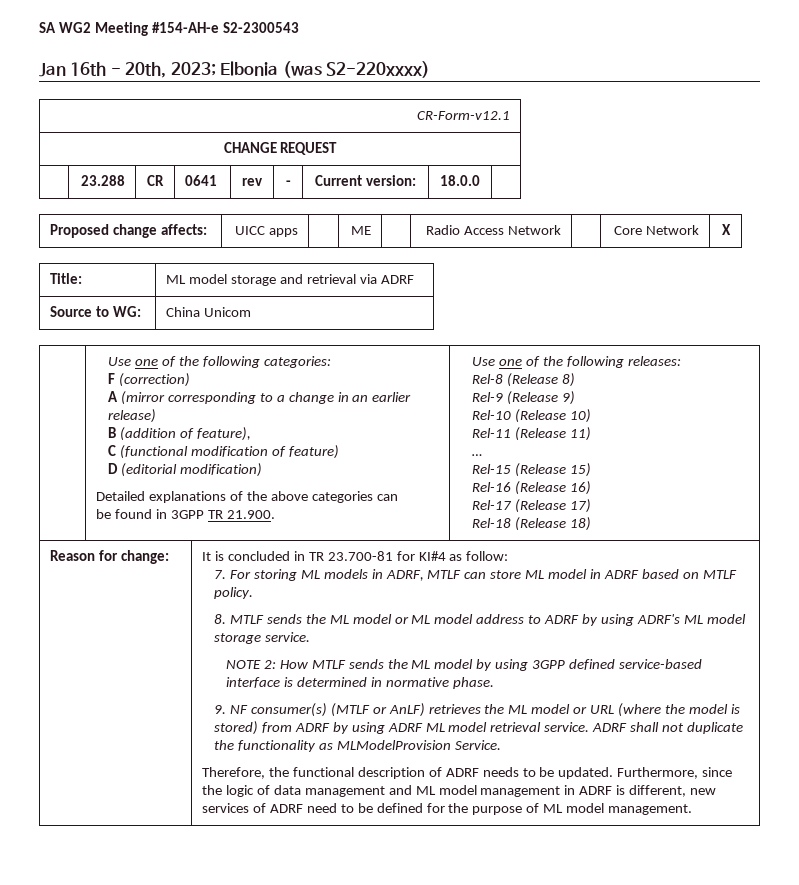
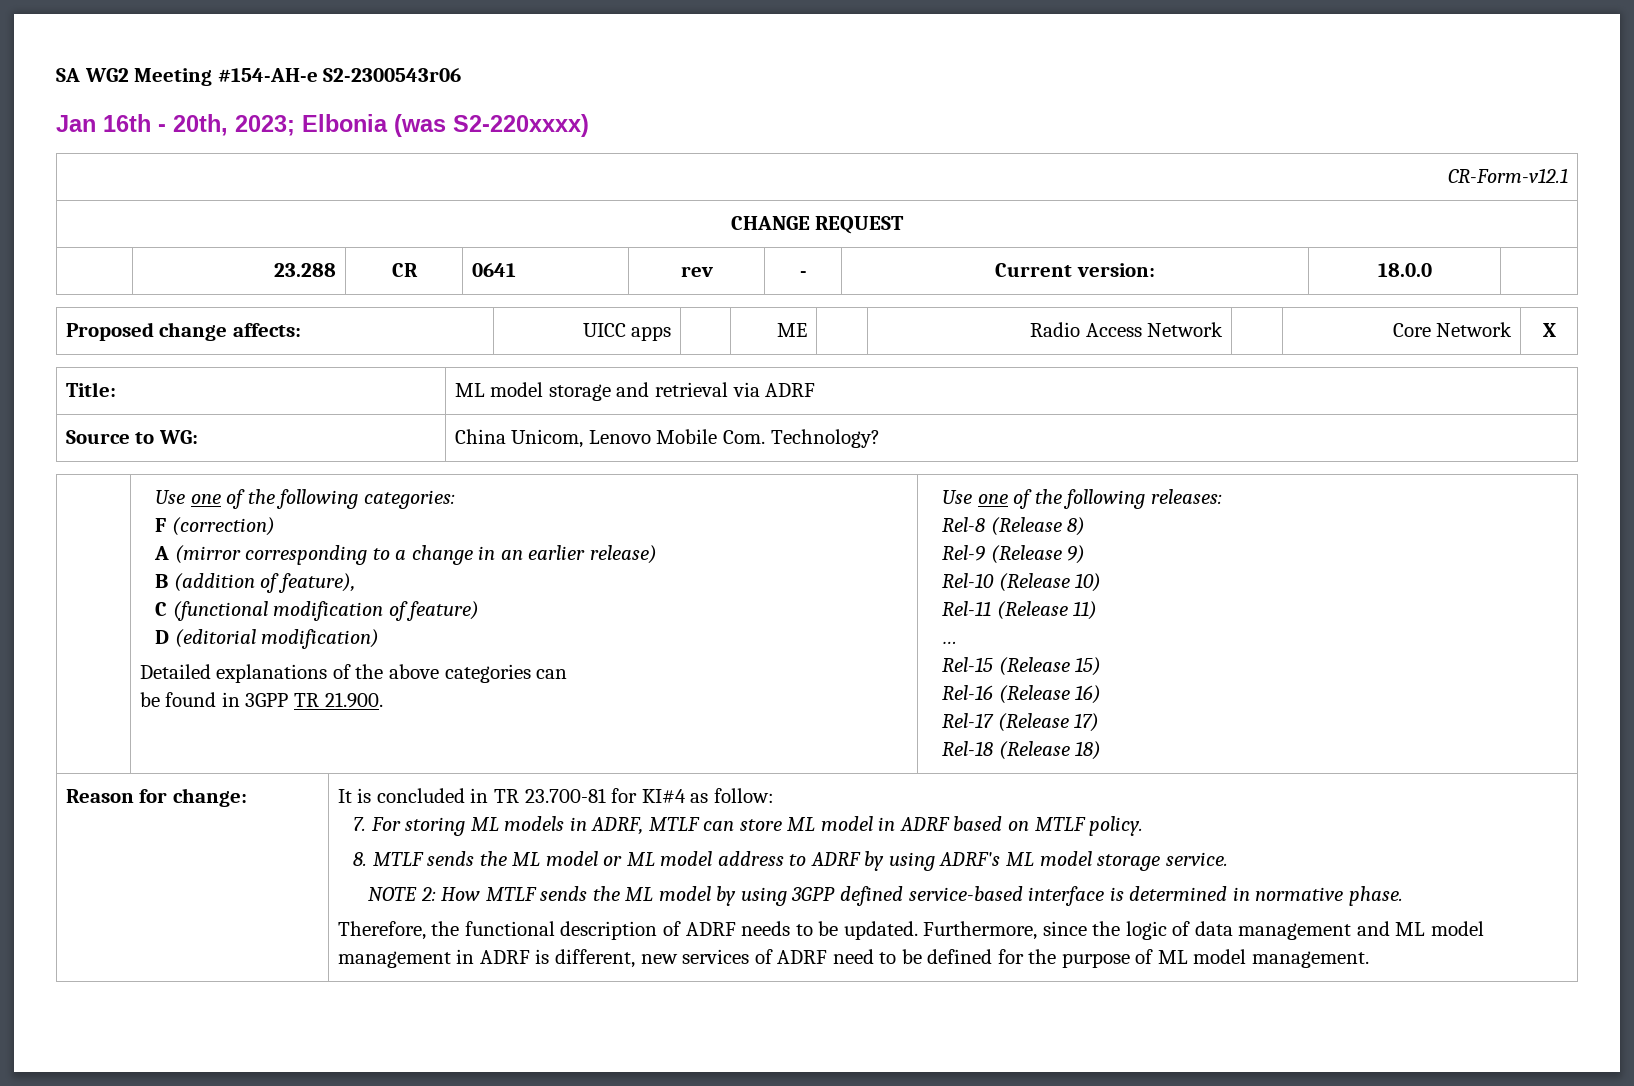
- SA WG2 Meeting #154-AH-e S2-2300543
+ SA WG2 Meeting #154-AH-e S2-2300543r06
- Source to WG: | China Unicom
+ Source to WG: | China Unicom, Lenovo Mobile Com. Technology?
- 9. NF consumer(s) (MTLF or AnLF) retrieves the ML model or URL (where the model is stored) from ADRF by using ADRF ML model retrieval service. ADRF shall not duplicate the functionality as MLModelProvision Service.

